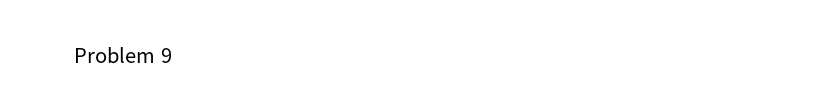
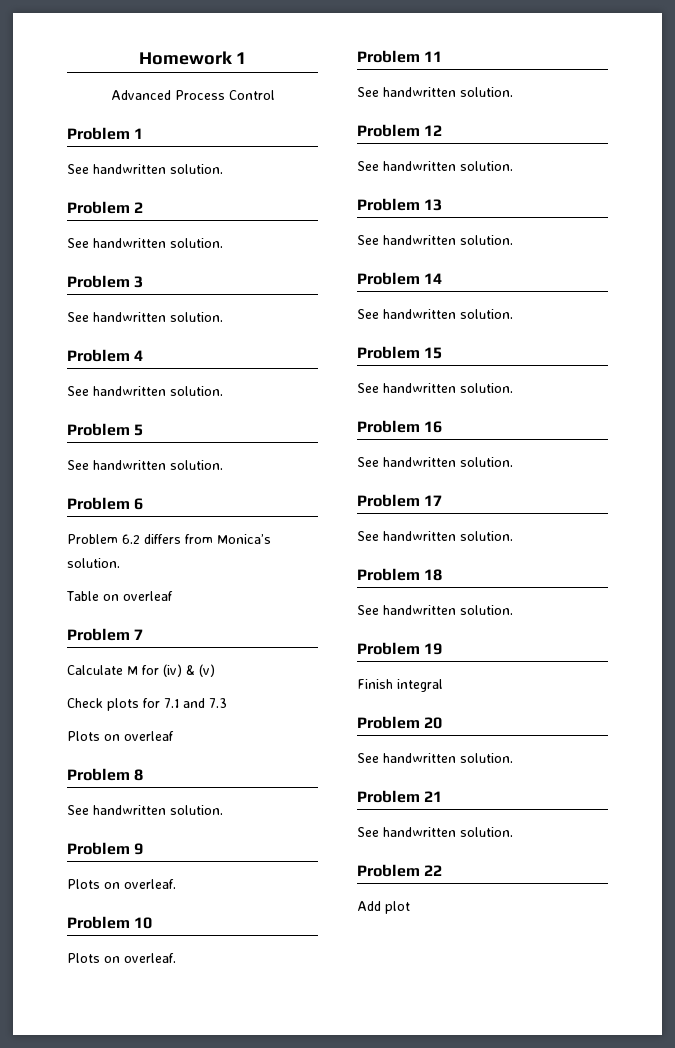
+ Homework 1
+ Advanced Process Control
+ Problem 1
+ See handwritten solution.
+ Problem 2
+ See handwritten solution.
+ Problem 3
+ See handwritten solution.
+ Problem 4
+ See handwritten solution.
+ Problem 5
+ See handwritten solution.
+ Problem 6
+ Problem 6.2 differs from Monica’s solution.
+ Table on overleaf
+ Problem 7
+ Calculate M for (iv) & (v)
+ Check plots for 7.1 and 7.3
+ Plots on overleaf
+ Problem 8
+ See handwritten solution.
  Problem 9
+ Plots on overleaf.
+ Problem 10
+ Plots on overleaf.
+ Problem 11
+ See handwritten solution.
+ Problem 12
+ See handwritten solution.
+ Problem 13
+ See handwritten solution.
+ Problem 14
+ See handwritten solution.
+ Problem 15
+ See handwritten solution.
+ Problem 16
+ See handwritten solution.
+ Problem 17
+ See handwritten solution.
+ Problem 18
+ See handwritten solution.
+ Problem 19
+ Finish integral
+ Problem 20
+ See handwritten solution.
+ Problem 21
+ See handwritten solution.
+ Problem 22
+ Add plot

